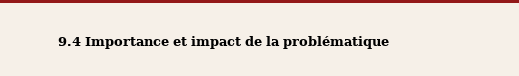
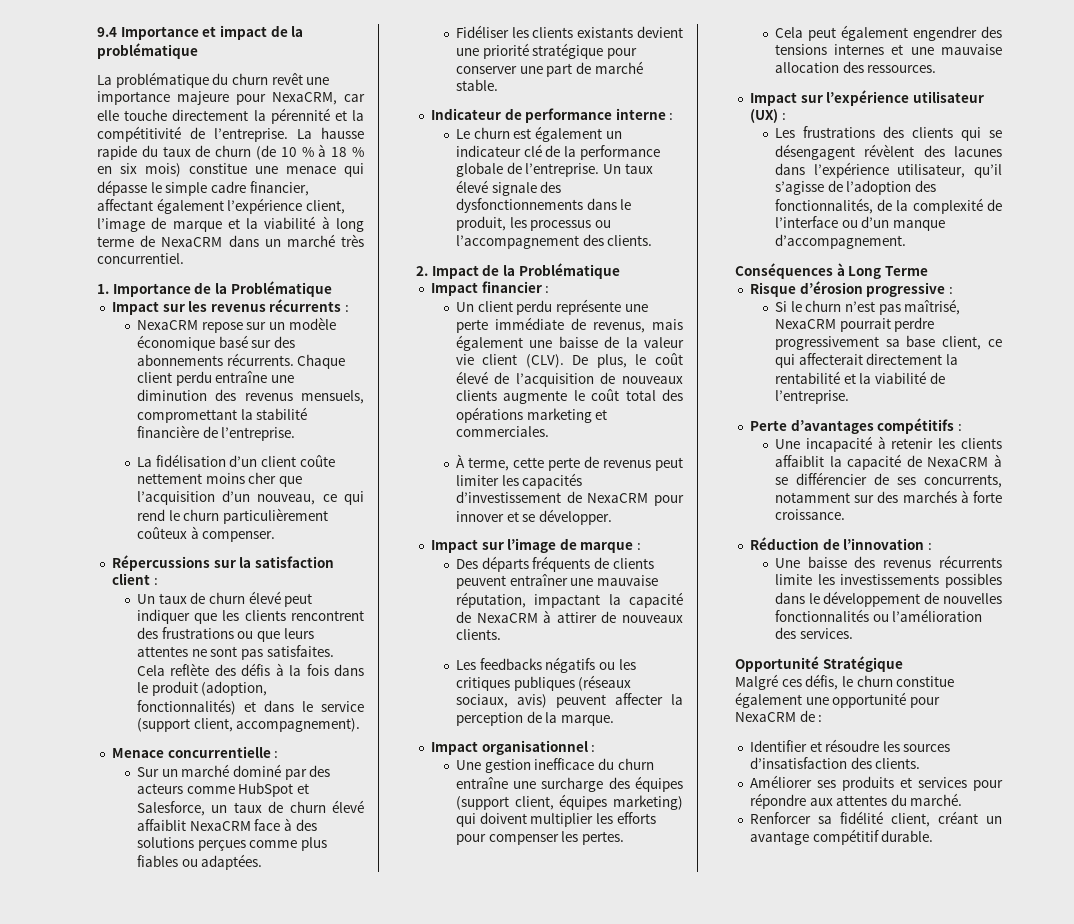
+ La problématique du churn revêt une importance majeure pour NexaCRM, car elle touche directement la pérennité et la compétitivité de l’entreprise. La hausse rapide du taux de churn (de 10 % à 18 % en six mois) constitue une menace qui dépasse le simple cadre financier, affectant également l’expérience client, l’image de marque et la viabilité à long terme de NexaCRM dans un marché très concurrentiel.
+ 1. Importance de la Problématique
+ Impact sur les revenus récurrents :
+ NexaCRM repose sur un modèle économique basé sur des abonnements récurrents. Chaque client perdu entraîne une diminution des revenus mensuels, compromettant la stabilité financière de l’entreprise.
+ La fidélisation d’un client coûte nettement moins cher que l’acquisition d’un nouveau, ce qui rend le churn particulièrement coûteux à compenser.
+ Répercussions sur la satisfaction client :
+ Un taux de churn élevé peut indiquer que les clients rencontrent des frustrations ou que leurs attentes ne sont pas satisfaites. Cela reflète des défis à la fois dans le produit (adoption, fonctionnalités) et dans le service (support client, accompagnement).
+ Menace concurrentielle :
+ Sur un marché dominé par des acteurs comme HubSpot et Salesforce, un taux de churn élevé affaiblit NexaCRM face à des solutions perçues comme plus fiables ou adaptées.
+ Fidéliser les clients existants devient une priorité stratégique pour conserver une part de marché stable.
+ Indicateur de performance interne :
+ Le churn est également un indicateur clé de la performance globale de l’entreprise. Un taux élevé signale des dysfonctionnements dans le produit, les processus ou l’accompagnement des clients.
+ 2. Impact de la Problématique
+ Impact financier :
+ Un client perdu représente une perte immédiate de revenus, mais également une baisse de la valeur vie client (CLV). De plus, le coût élevé de l’acquisition de nouveaux clients augmente le coût total des opérations marketing et commerciales.
+ À terme, cette perte de revenus peut limiter les capacités d’investissement de NexaCRM pour innover et se développer.
+ Impact sur l’image de marque :
+ Des départs fréquents de clients peuvent entraîner une mauvaise réputation, impactant la capacité de NexaCRM à attirer de nouveaux clients.
+ Les feedbacks négatifs ou les critiques publiques (réseaux sociaux, avis) peuvent affecter la perception de la marque.
+ Impact organisationnel :
+ Une gestion inefficace du churn entraîne une surcharge des équipes (support client, équipes marketing) qui doivent multiplier les efforts pour compenser les pertes.
+ Cela peut également engendrer des tensions internes et une mauvaise allocation des ressources.
+ Impact sur l’expérience utilisateur (UX) :
+ Les frustrations des clients qui se désengagent révèlent des lacunes dans l’expérience utilisateur, qu’il s’agisse de l’adoption des fonctionnalités, de la complexité de l’interface ou d’un manque d’accompagnement.
+ Conséquences à Long Terme
+ Risque d’érosion progressive :
+ Si le churn n’est pas maîtrisé, NexaCRM pourrait perdre progressivement sa base client, ce qui affecterait directement la rentabilité et la viabilité de l’entreprise.
+ Perte d’avantages compétitifs :
+ Une incapacité à retenir les clients affaiblit la capacité de NexaCRM à se différencier de ses concurrents, notamment sur des marchés à forte croissance.
+ Réduction de l’innovation :
+ Une baisse des revenus récurrents limite les investissements possibles dans le développement de nouvelles fonctionnalités ou l’amélioration des services.
+ Opportunité Stratégique
+ Malgré ces défis, le churn constitue également une opportunité pour NexaCRM de :
+ Identifier et résoudre les sources d’insatisfaction des clients.
+ Améliorer ses produits et services pour répondre aux attentes du marché.
+ Renforcer sa fidélité client, créant un avantage compétitif durable.

